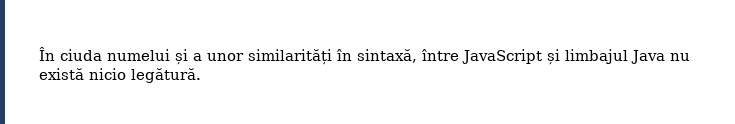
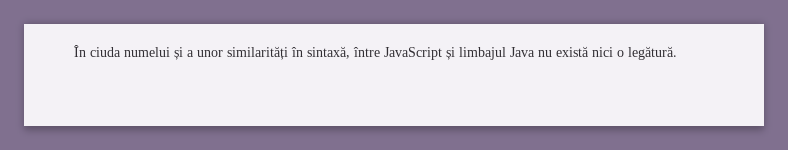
- În ciuda numelui și a unor similarități în sintaxă, între JavaScript și limbajul Java nu există nicio legătură.
+ În ciuda numelui și a unor similarități în sintaxă, între JavaScript și limbajul Java nu există nici o legătură.

